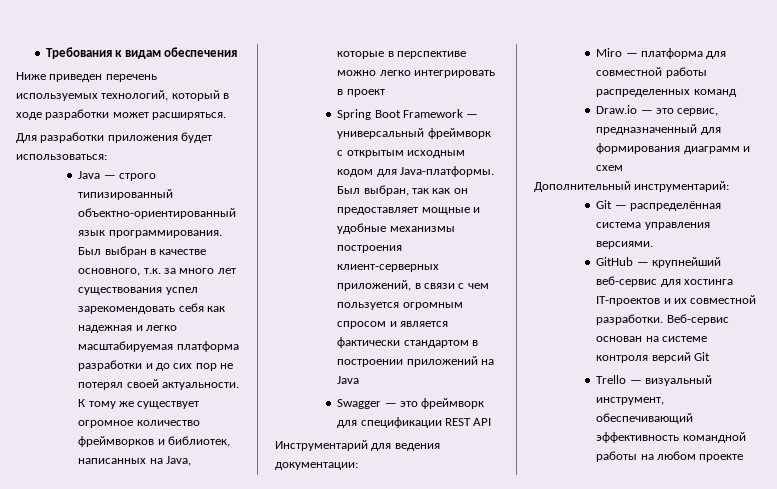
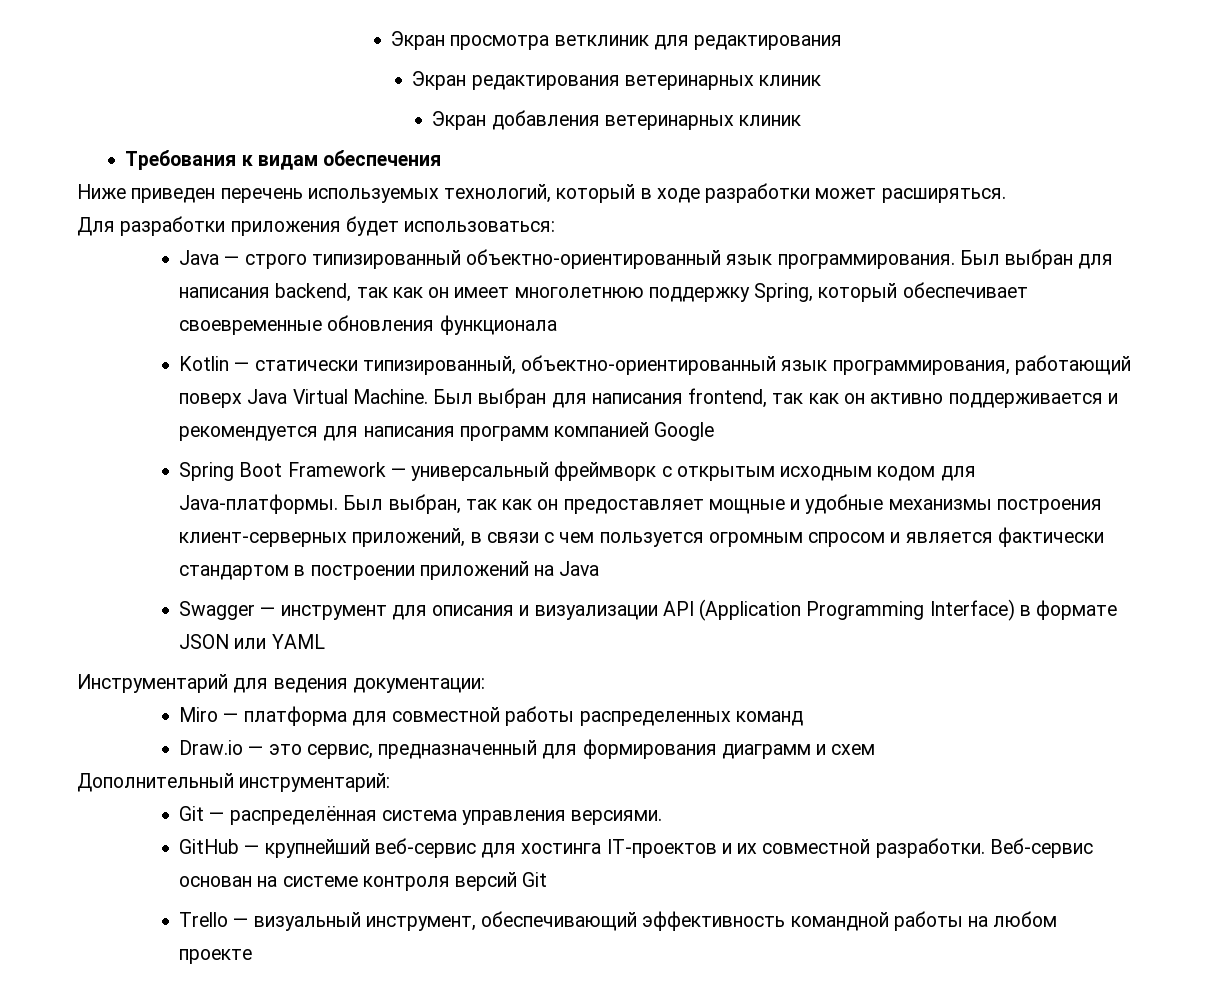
+ Экран просмотра ветклиник для редактирования
+ Экран редактирования ветеринарных клиник
+ Экран добавления ветеринарных клиник
- Был выбран в качестве основного, т.к. за много лет существования успел зарекомендовать себя как надежная и легко масштабируемая платформа разработки и до сих пор не потерял своей актуальности. К тому же существует огромное количество фреймворков и библиотек, написанных на Java, которые в перспективе можно легко интегрировать в проект
+ Был выбран для написания backend, так как он имеет многолетнюю поддержку Spring, который обеспечивает своевременные обновления функционала
+ Kotlin — статически типизированный, объектно-ориентированный язык программирования, работающий поверх Java Virtual Machine. Был выбран для написания frontend, так как он активно поддерживается и рекомендуется для написания программ компанией Google
- Swagger — это фреймворк для спецификации REST API
+ Swagger — инструмент для описания и визуализации API (Application Programming Interface) в формате JSON или YAML

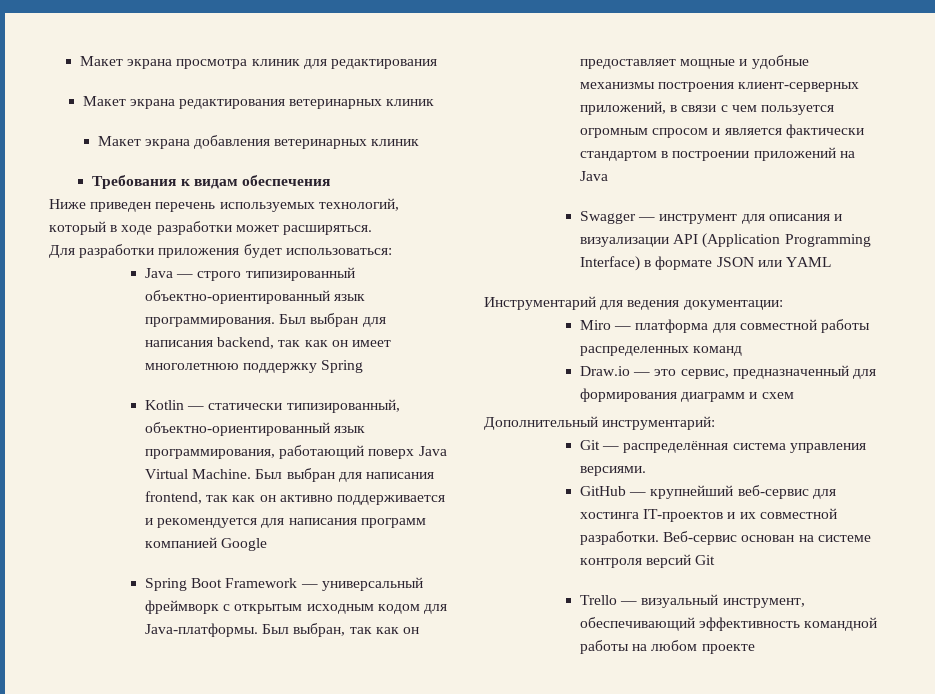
- Экран просмотра ветклиник для редактирования
+ Макет экрана просмотра клиник для редактирования
- Экран редактирования ветеринарных клиник
+ Макет экрана редактирования ветеринарных клиник
- Экран добавления ветеринарных клиник
+ Макет экрана добавления ветеринарных клиник
- Был выбран для написания backend, так как он имеет многолетнюю поддержку Spring, который обеспечивает своевременные обновления функционала
+ Был выбран для написания backend, так как он имеет многолетнюю поддержку Spring

